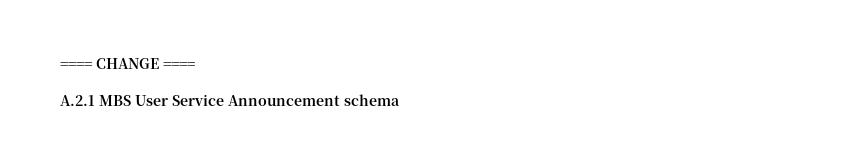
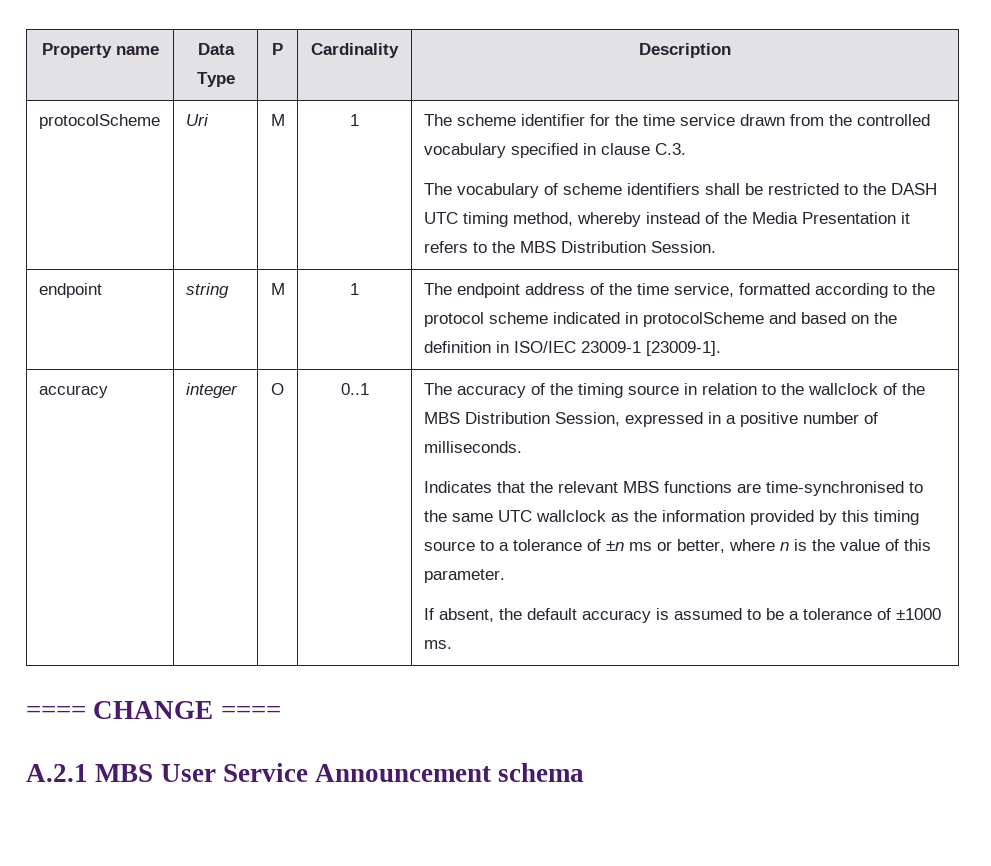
+ Property name | Data Type | P | Cardinality | Description
+ protocolScheme | Uri | M | 1 | The scheme identifier for the time service drawn from the controlled vocabulary specified in clause C.3.
+ The vocabulary of scheme identifiers shall be restricted to the DASH UTC timing method, whereby instead of the Media Presentation it refers to the MBS Distribution Session.
+ endpoint | string | M | 1 | The endpoint address of the time service, formatted according to the protocol scheme indicated in protocolScheme and based on the definition in ISO/IEC 23009-1 [23009-1].
+ accuracy | integer | O | 0..1 | The accuracy of the timing source in relation to the wallclock of the MBS Distribution Session, expressed in a positive number of milliseconds.
+ Indicates that the relevant MBS functions are time-synchronised to the same UTC wallclock as the information provided by this timing source to a tolerance of ±n ms or better, where n is the value of this parameter.
+ If absent, the default accuracy is assumed to be a tolerance of ±1000 ms.

